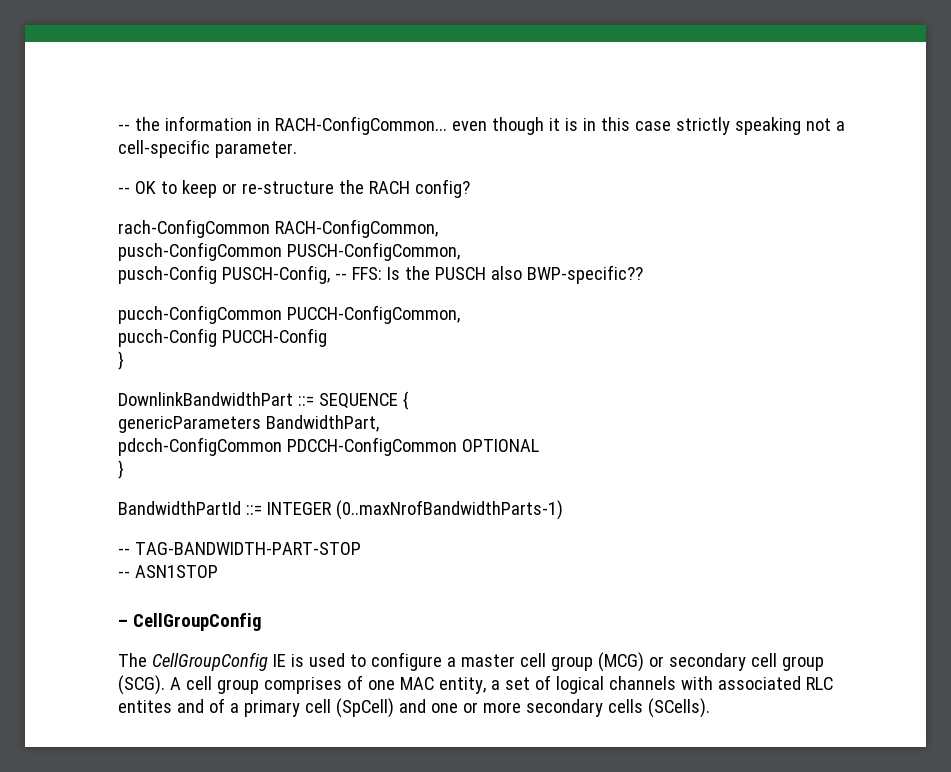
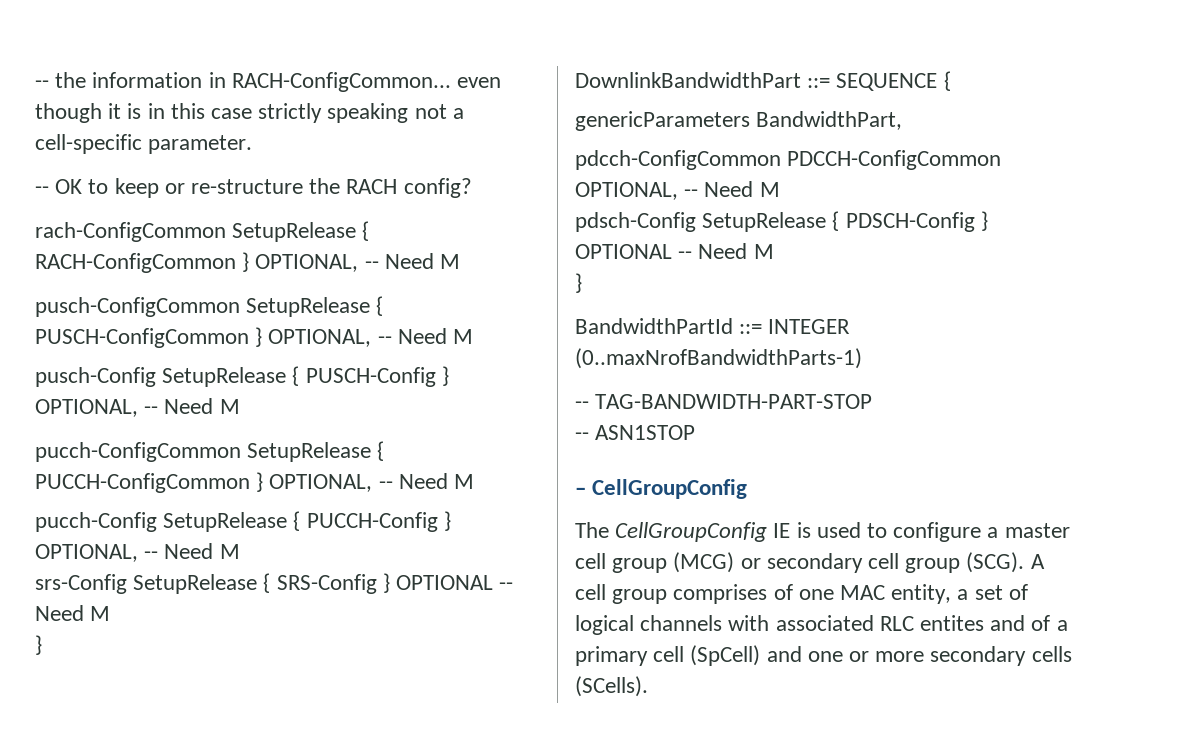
- rach-ConfigCommon RACH-ConfigCommon,
- pusch-ConfigCommon PUSCH-ConfigCommon,
- pusch-Config PUSCH-Config, -- FFS: Is the PUSCH also BWP-specific??
- pucch-ConfigCommon PUCCH-ConfigCommon,
+ rach-ConfigCommon SetupRelease { RACH-ConfigCommon } OPTIONAL, -- Need M
+ pusch-ConfigCommon SetupRelease { PUSCH-ConfigCommon } OPTIONAL, -- Need M
+ pusch-Config SetupRelease { PUSCH-Config } OPTIONAL, -- Need M
+ pucch-ConfigCommon SetupRelease { PUCCH-ConfigCommon } OPTIONAL, -- Need M
- pucch-Config PUCCH-Config
+ pucch-Config SetupRelease { PUCCH-Config } OPTIONAL, -- Need M
+ srs-Config SetupRelease { SRS-Config } OPTIONAL -- Need M
- pdcch-ConfigCommon PDCCH-ConfigCommon OPTIONAL
+ pdcch-ConfigCommon PDCCH-ConfigCommon OPTIONAL, -- Need M
+ pdsch-Config SetupRelease { PDSCH-Config } OPTIONAL -- Need M

